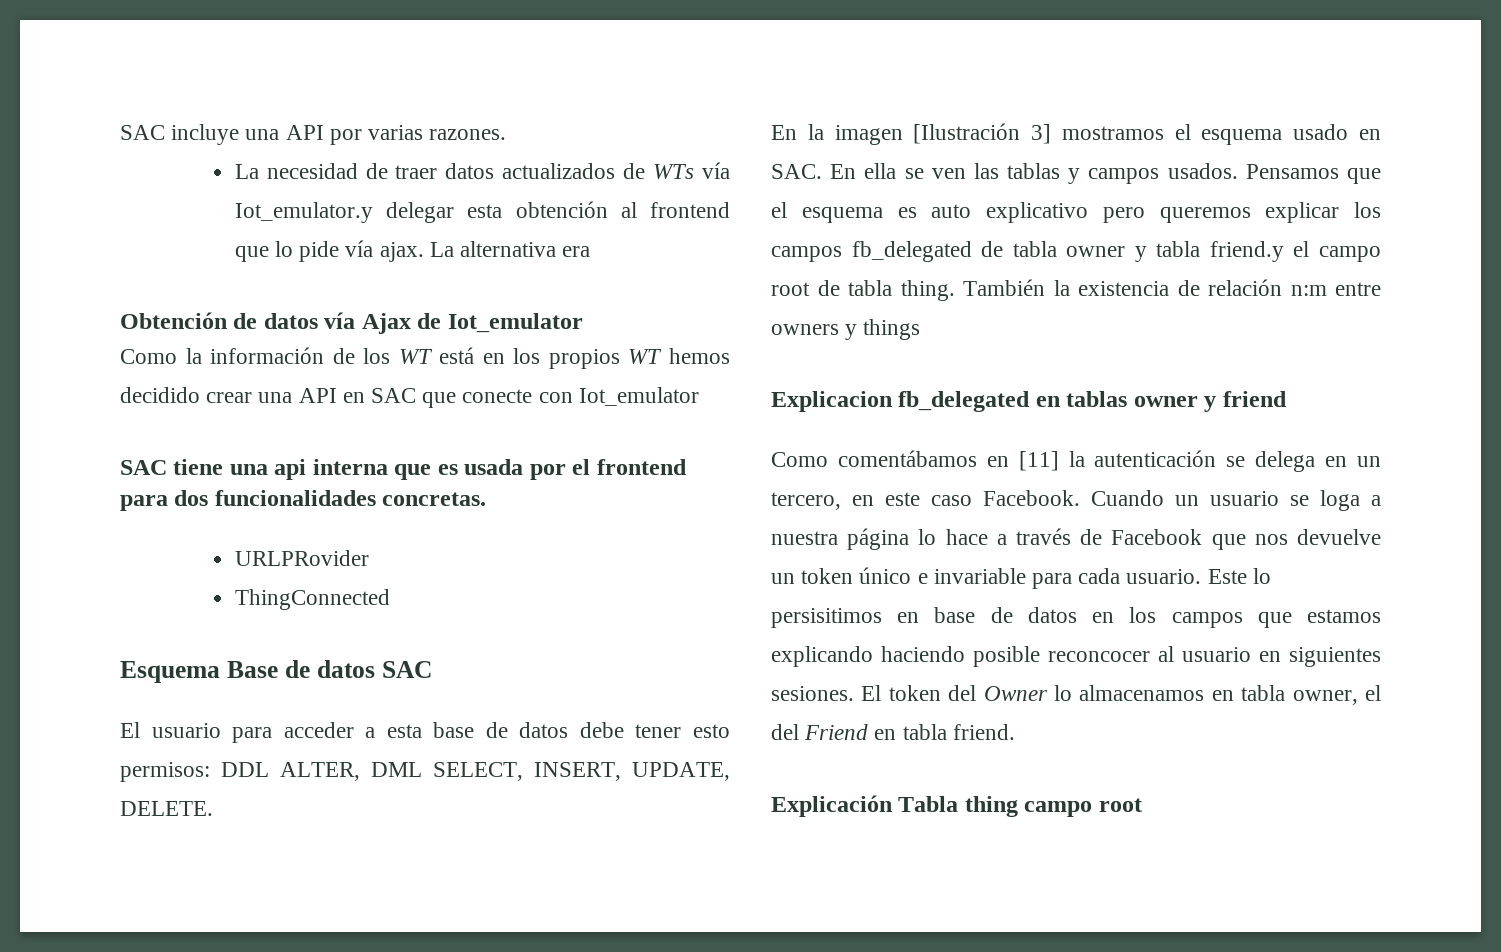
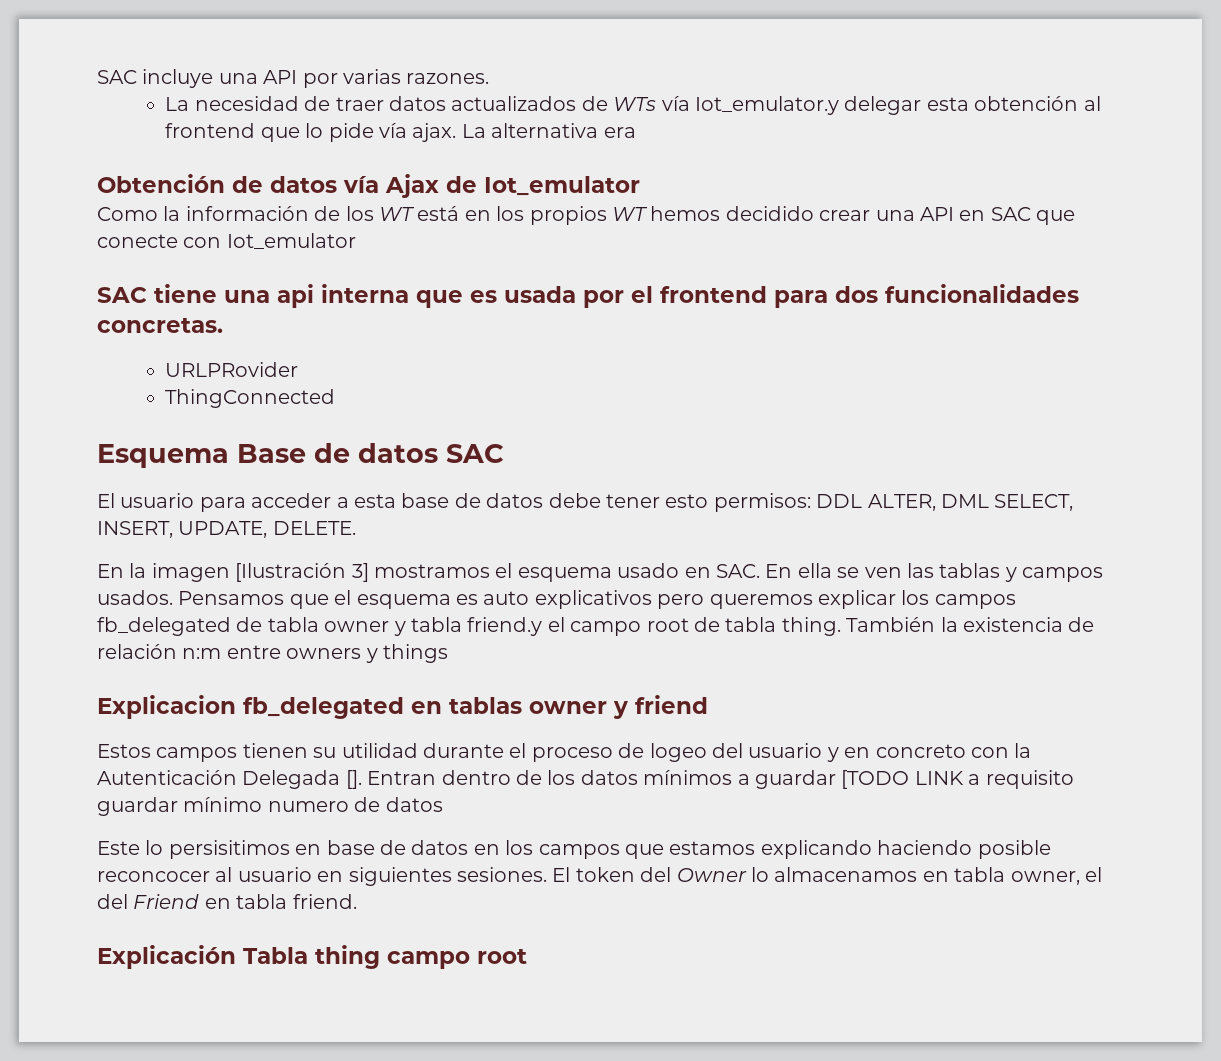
- Pensamos que el esquema es auto explicativo pero queremos explicar los campos fb_delegated de tabla owner y tabla friend.y el campo root de tabla thing.
+ Pensamos que el esquema es auto explicativos pero queremos explicar los campos fb_delegated de tabla owner y tabla friend.y el campo root de tabla thing.
- Como comentábamos en [11] la autenticación se delega en un tercero, en este caso Facebook. Cuando un usuario se loga a nuestra página lo hace a través de Facebook que nos devuelve un token único e invariable para cada usuario. Este lo persisitimos en base de datos en los campos que estamos explicando haciendo posible reconcocer al usuario en siguientes sesiones.
+ Estos campos tienen su utilidad durante el proceso de logeo del usuario y en concreto con la Autenticación Delegada []. Entran dentro de los datos mínimos a guardar [TODO LINK a requisito guardar mínimo numero de datos
+ Este lo persisitimos en base de datos en los campos que estamos explicando haciendo posible reconcocer al usuario en siguientes sesiones.

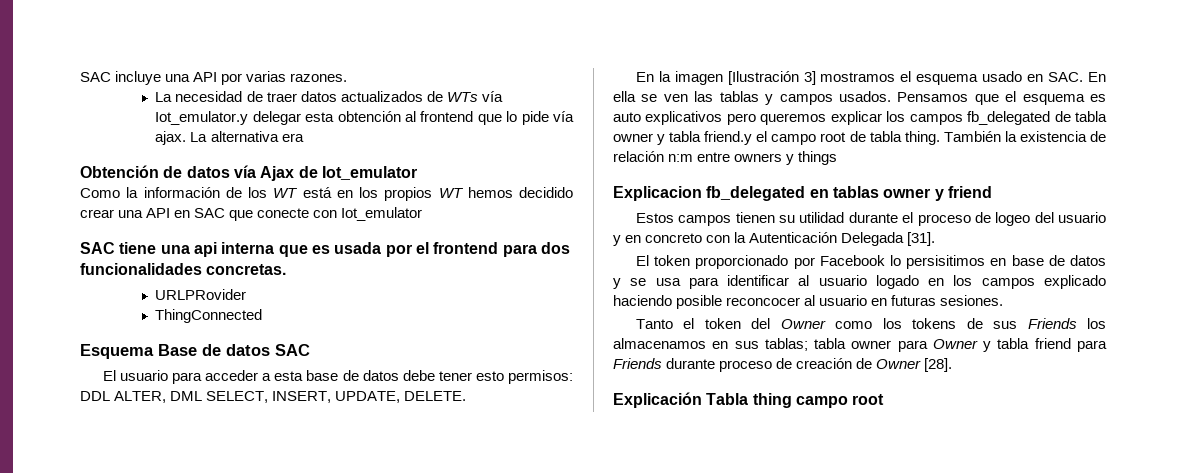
- Estos campos tienen su utilidad durante el proceso de logeo del usuario y en concreto con la Autenticación Delegada []. Entran dentro de los datos mínimos a guardar [TODO LINK a requisito guardar mínimo numero de datos
- Este lo persisitimos en base de datos en los campos que estamos explicando haciendo posible reconcocer al usuario en siguientes sesiones. El token del Owner lo almacenamos en tabla owner, el del Friend en tabla friend.
+ Estos campos tienen su utilidad durante el proceso de logeo del usuario y en concreto con la Autenticación Delegada [31].
+ El token proporcionado por Facebook lo persisitimos en base de datos y se usa para identificar al usuario logado en los campos explicado haciendo posible reconcocer al usuario en futuras sesiones.
+ Tanto el token del Owner como los tokens de sus Friends los almacenamos en sus tablas; tabla owner para Owner y tabla friend para Friends durante proceso de creación de Owner [28].

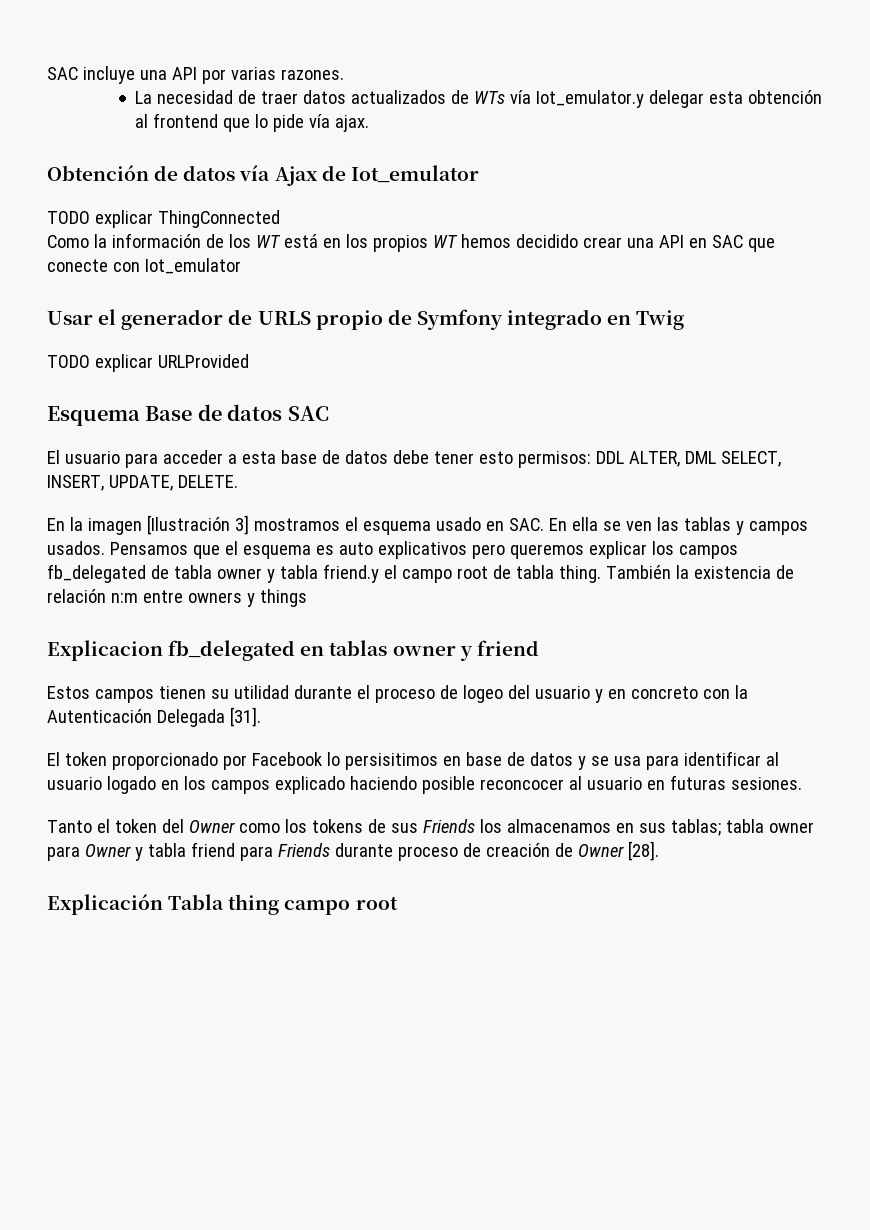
- La alternativa era
+ TODO explicar ThingConnected
- SAC tiene una api interna que es usada por el frontend para dos funcionalidades concretas.
- URLPRovider
- ThingConnected
+ Usar el generador de URLS propio de Symfony integrado en Twig
+ TODO explicar URLProvided

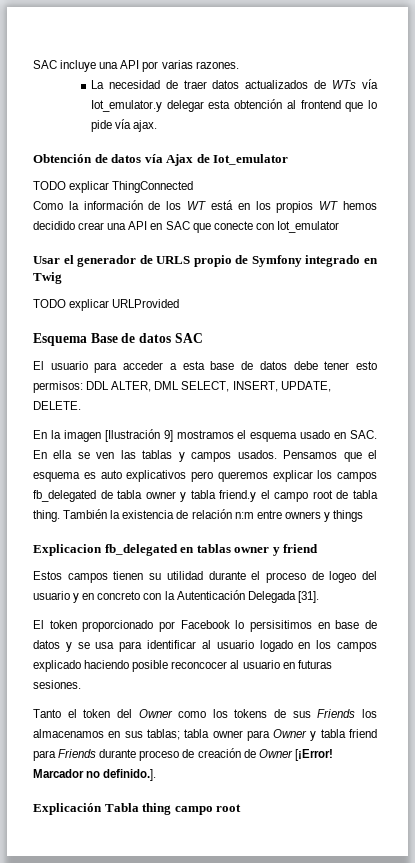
- En la imagen [Ilustración 3] mostramos el esquema usado en SAC. En ella se ven las tablas y campos usados.
+ En la imagen [Ilustración 9] mostramos el esquema usado en SAC. En ella se ven las tablas y campos usados.
- Tanto el token del Owner como los tokens de sus Friends los almacenamos en sus tablas; tabla owner para Owner y tabla friend para Friends durante proceso de creación de Owner [28].
+ Tanto el token del Owner como los tokens de sus Friends los almacenamos en sus tablas; tabla owner para Owner y tabla friend para Friends durante proceso de creación de Owner [¡Error! Marcador no definido.].

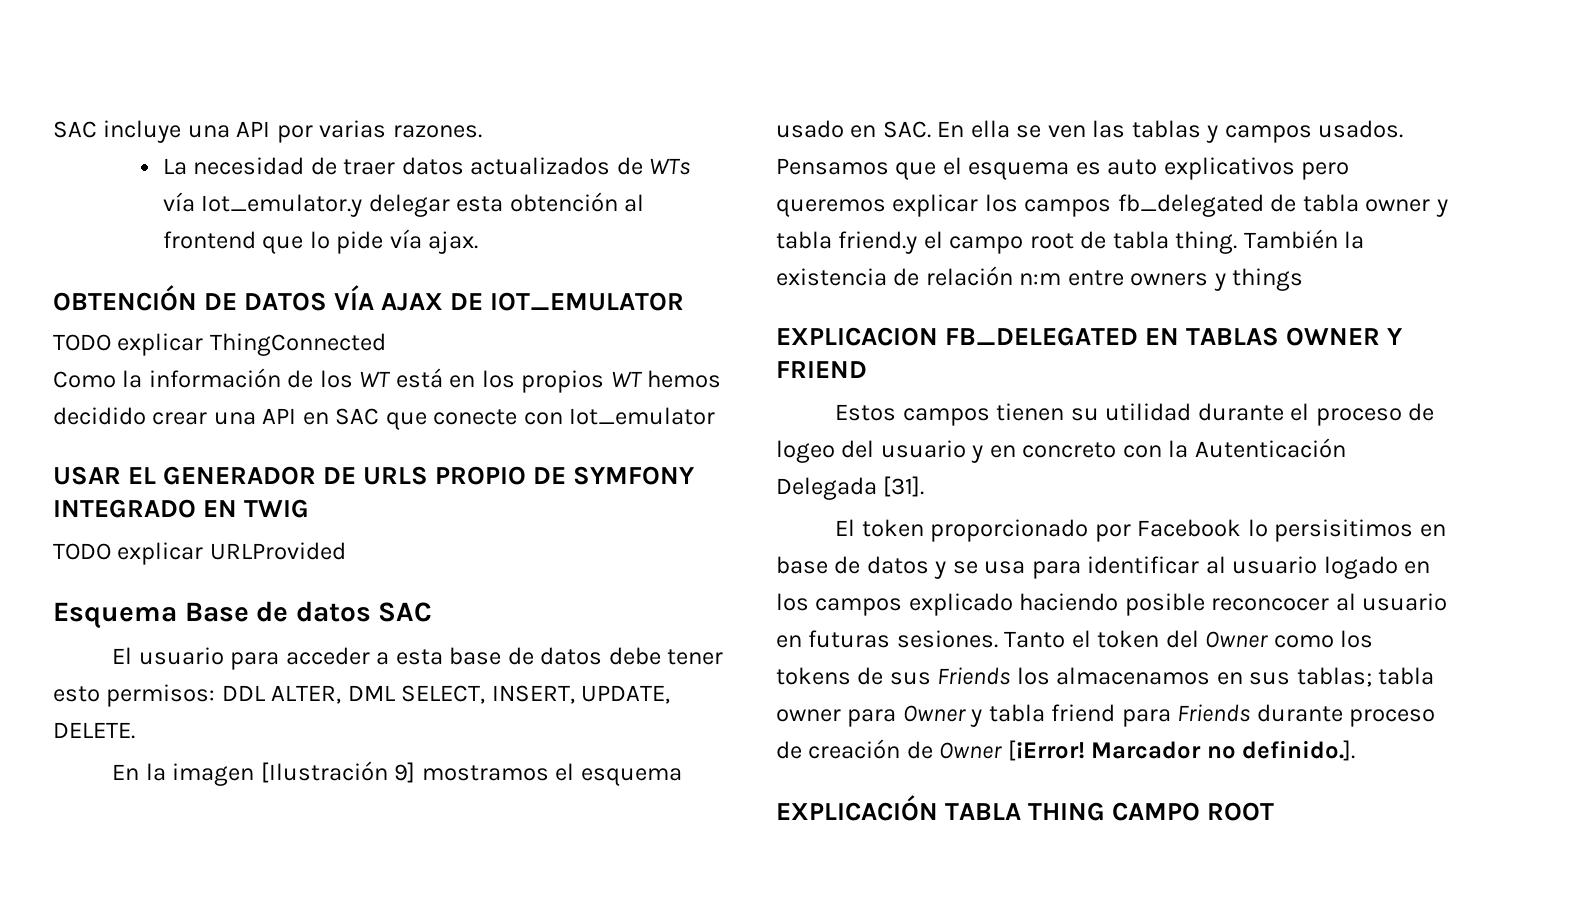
- Obtención de datos vía Ajax de Iot_emulator
+ OBTENCIÓN DE DATOS VÍA AJAX DE IOT_EMULATOR
- Usar el generador de URLS propio de Symfony integrado en Twig
+ USAR EL GENERADOR DE URLS PROPIO DE SYMFONY INTEGRADO EN TWIG
- Explicacion fb_delegated en tablas owner y friend
+ EXPLICACION FB_DELEGATED EN TABLAS OWNER Y FRIEND
- El token proporcionado por Facebook lo persisitimos en base de datos y se usa para identificar al usuario logado en los campos explicado haciendo posible reconcocer al usuario en futuras sesiones.
- Tanto el token del Owner como los tokens de sus Friends los almacenamos en sus tablas;
+ El token proporcionado por Facebook lo persisitimos en base de datos y se usa para identificar al usuario logado en los campos explicado haciendo posible reconcocer al usuario en futuras sesiones. Tanto el token del Owner como los tokens de sus Friends los almacenamos en sus tablas;
- Explicación Tabla thing campo root
+ EXPLICACIÓN TABLA THING CAMPO ROOT

